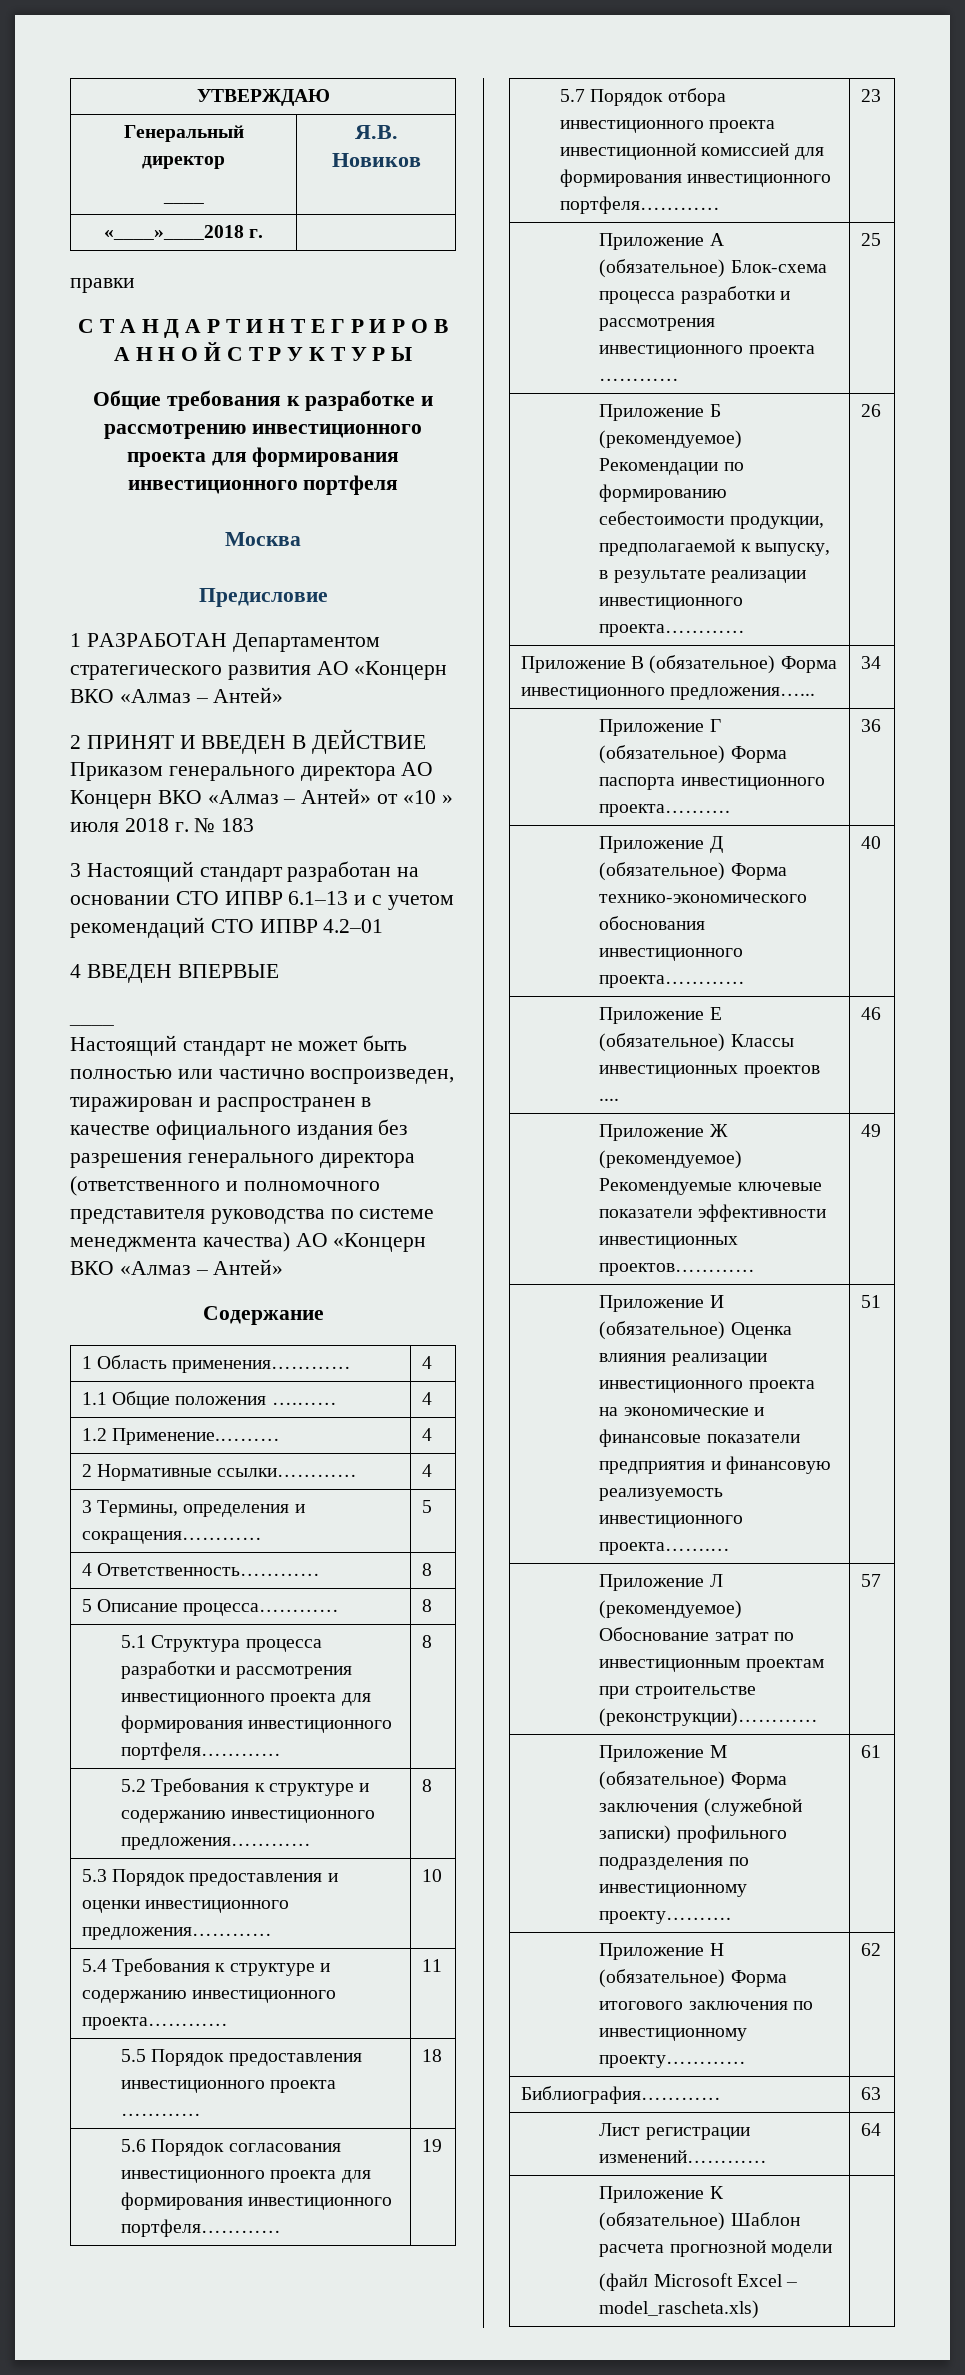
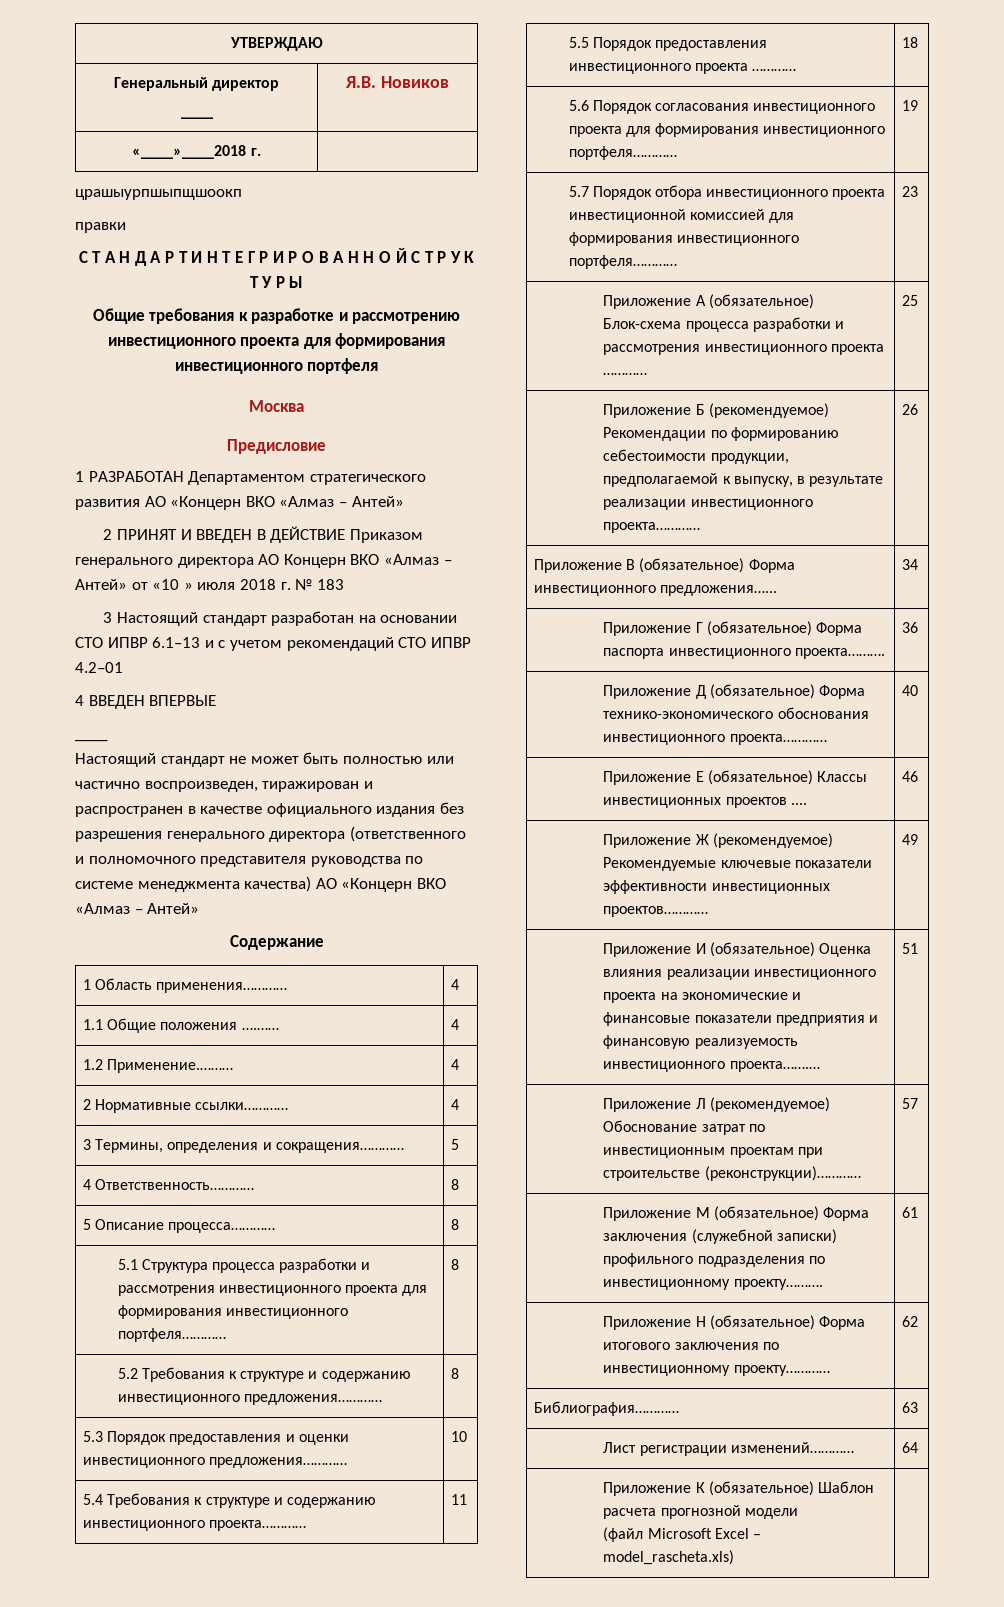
+ црашыурпшыпщшоокп

